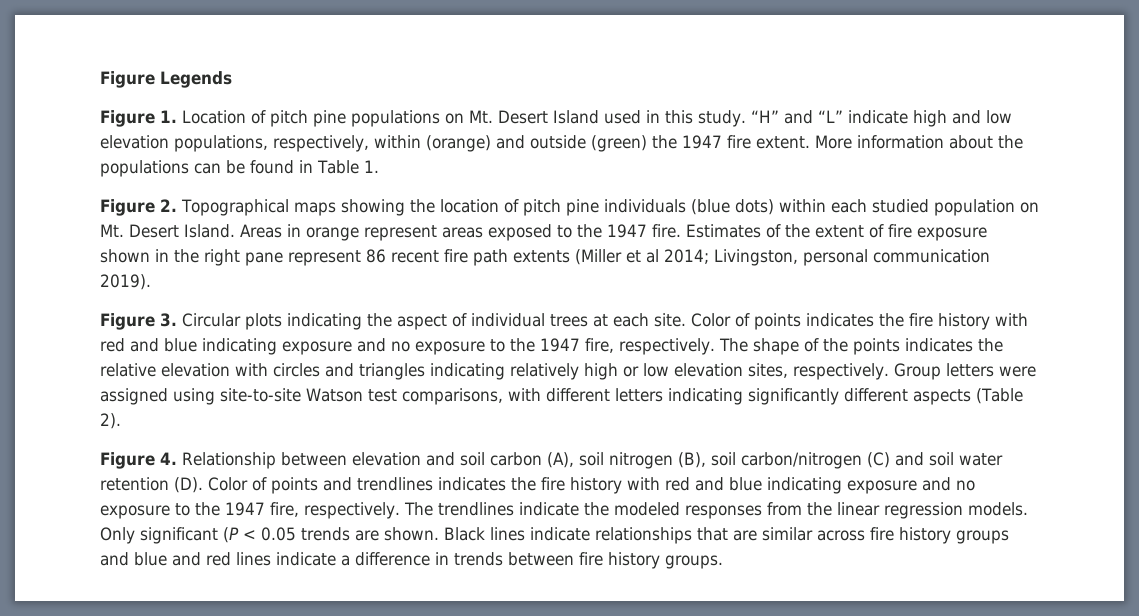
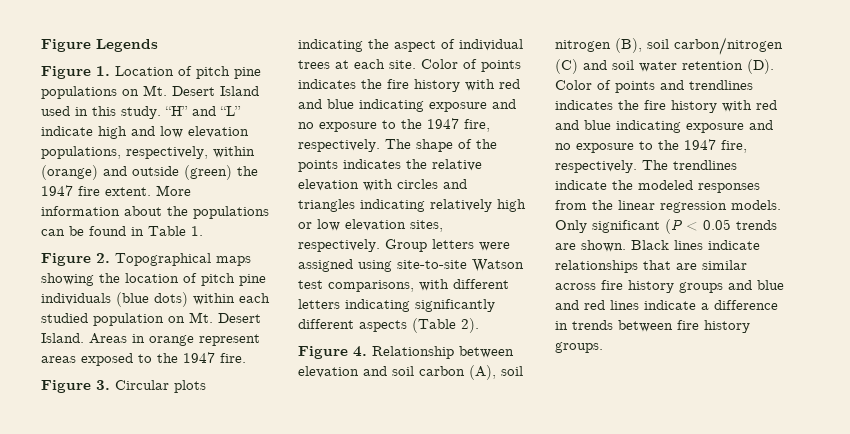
- Estimates of the extent of fire exposure shown in the right pane represent 86 recent fire path extents (Miller et al 2014; Livingston, personal communication 2019).

